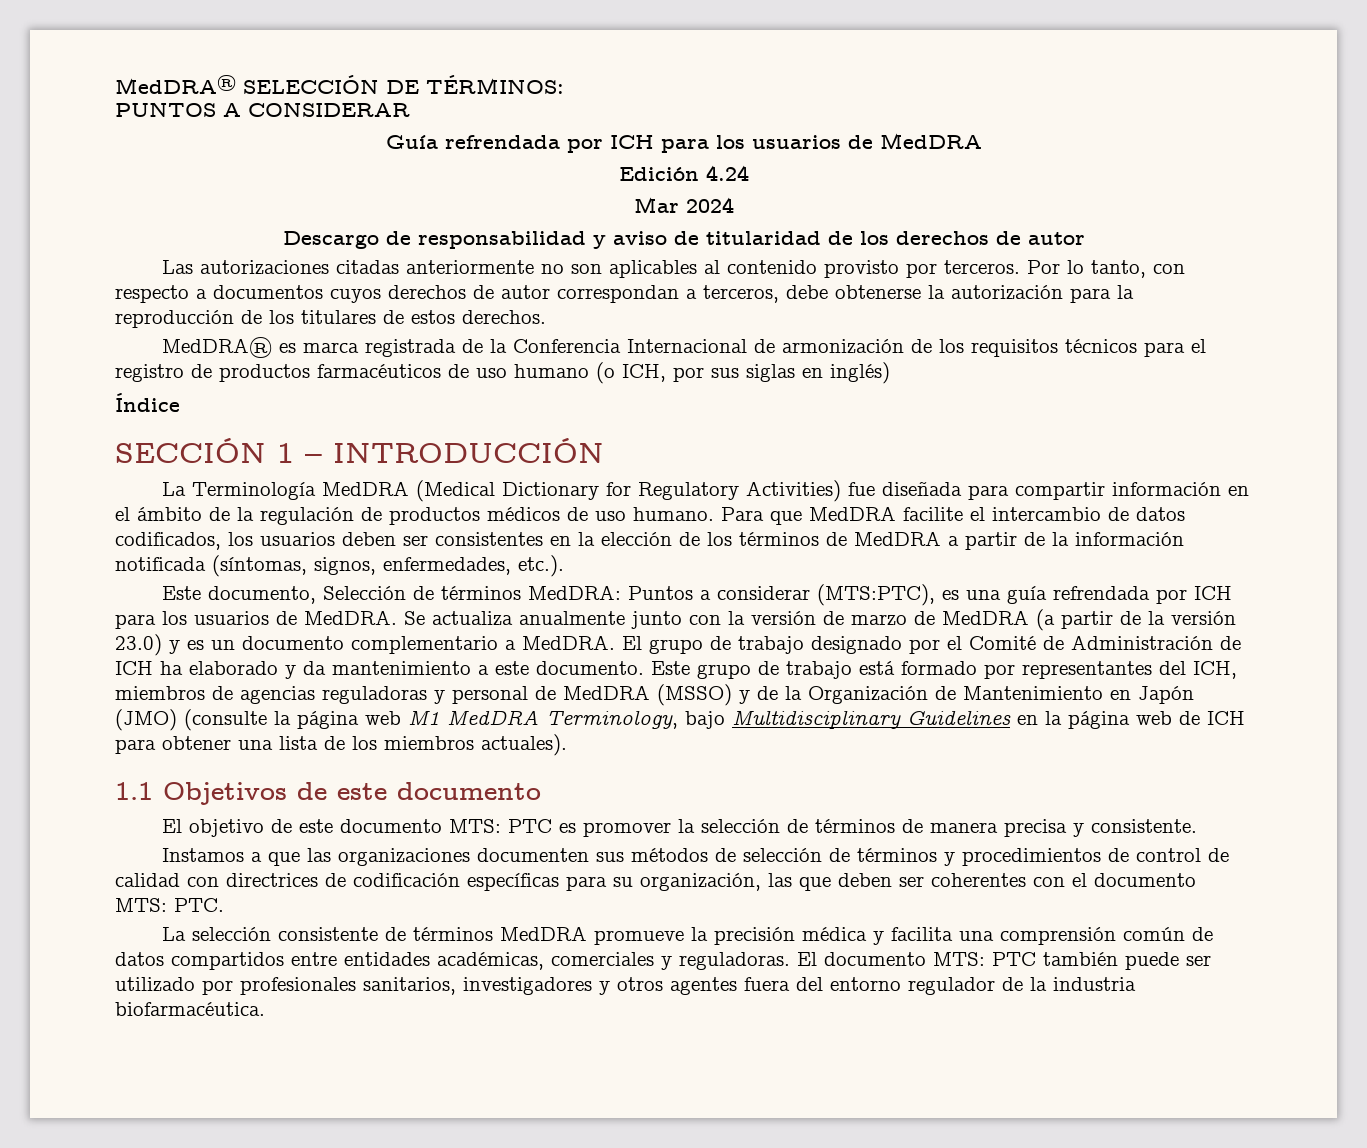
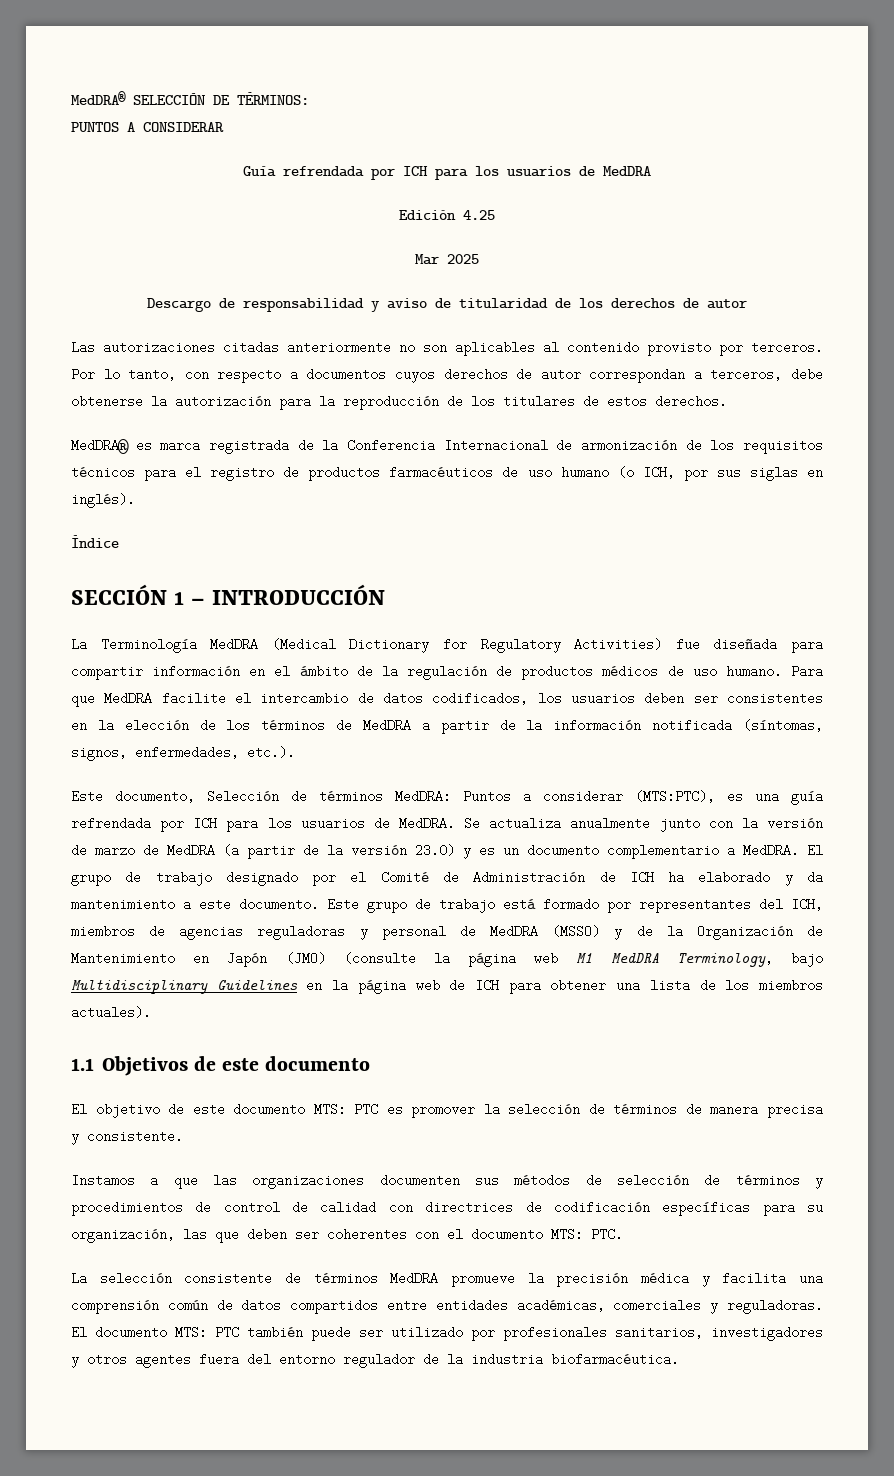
- Edición 4.24
+ Edición 4.25
- Mar 2024
+ Mar 2025
- MedDRA® es marca registrada de la Conferencia Internacional de armonización de los requisitos técnicos para el registro de productos farmacéuticos de uso humano (o ICH, por sus siglas en inglés)
+ MedDRA® es marca registrada de la Conferencia Internacional de armonización de los requisitos técnicos para el registro de productos farmacéuticos de uso humano (o ICH, por sus siglas en inglés).

